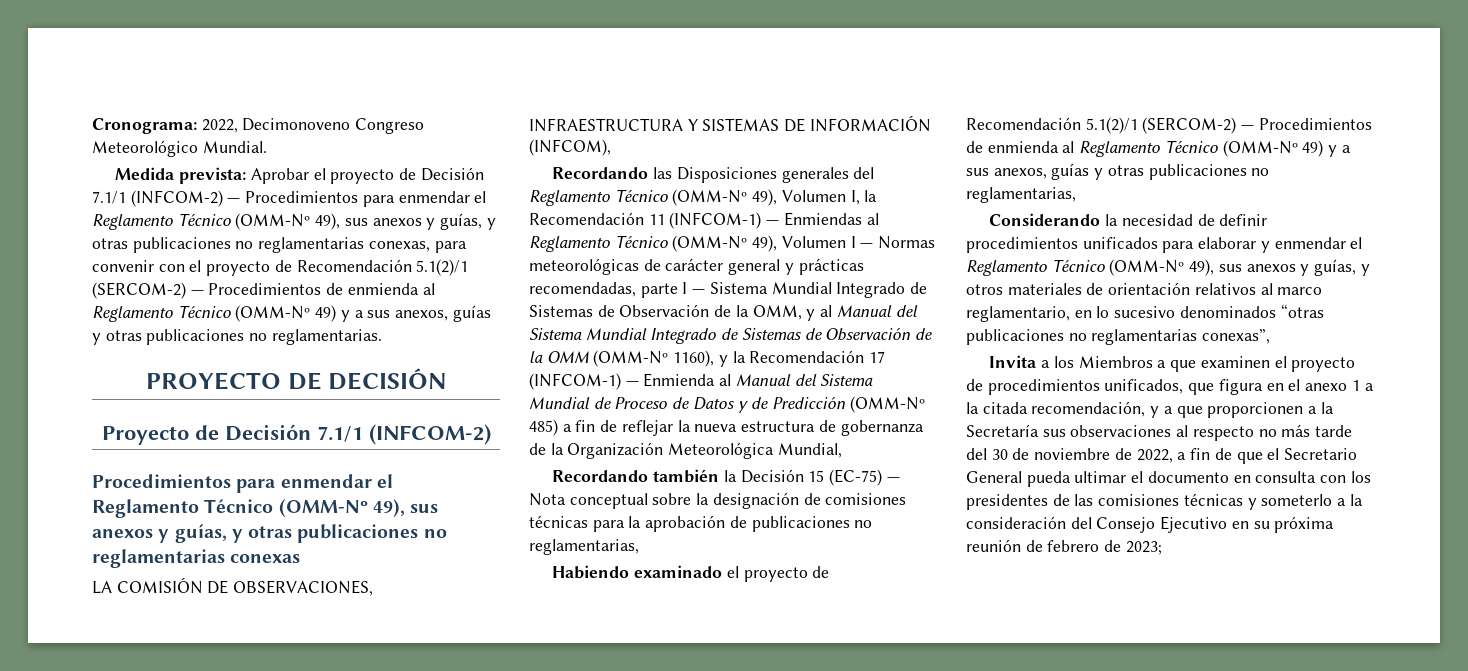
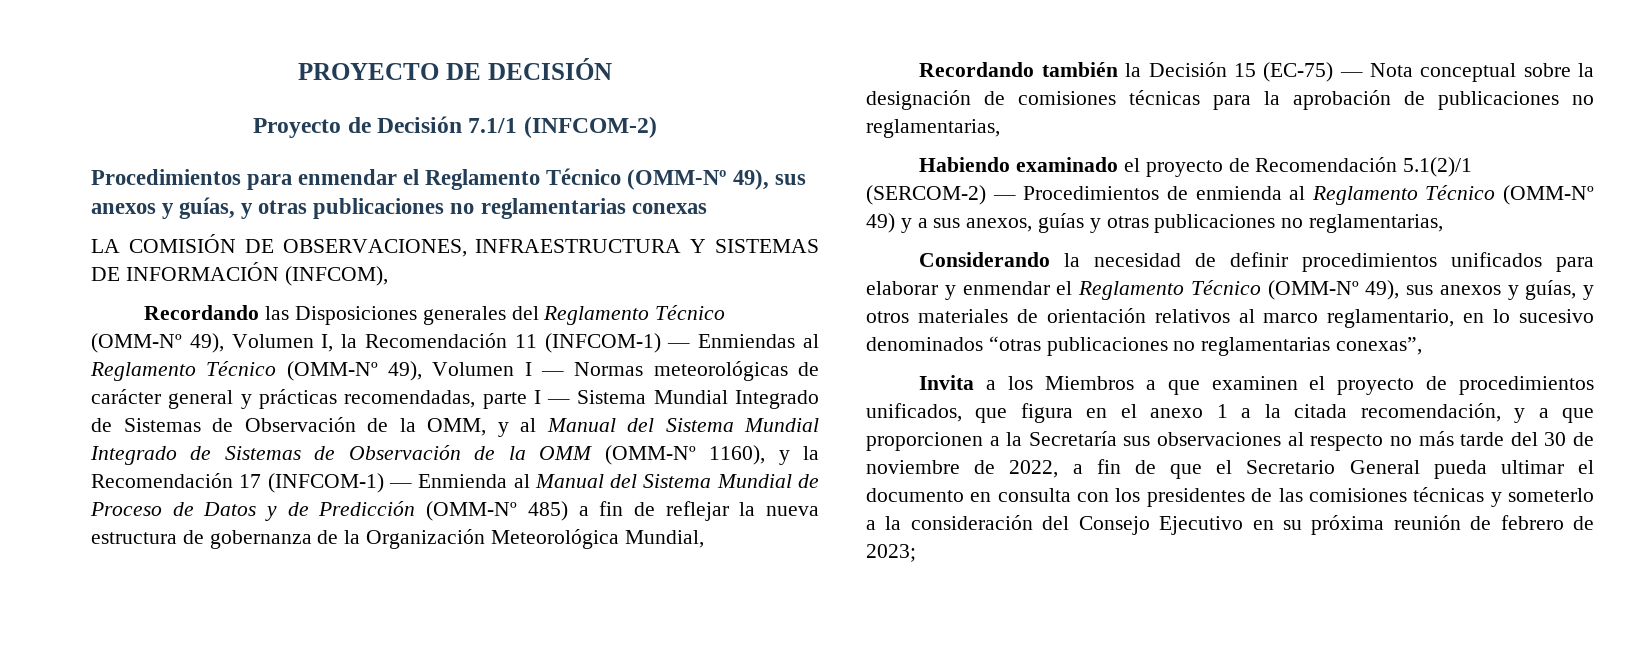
- Cronograma: 2022, Decimonoveno Congreso Meteorológico Mundial.
- Medida prevista: Aprobar el proyecto de Decisión 7.1/1 (INFCOM-2) — Procedimientos para enmendar el Reglamento Técnico (OMM-Nº 49), sus anexos y guías, y otras publicaciones no reglamentarias conexas, para convenir con el proyecto de Recomendación 5.1(2)/1 (SERCOM-2) — Procedimientos de enmienda al Reglamento Técnico (OMM-Nº 49) y a sus anexos, guías y otras publicaciones no reglamentarias.

